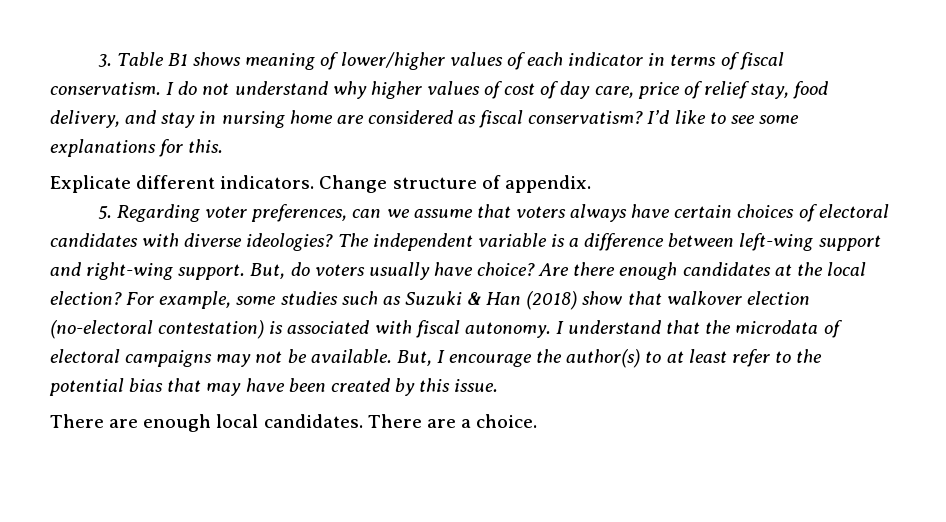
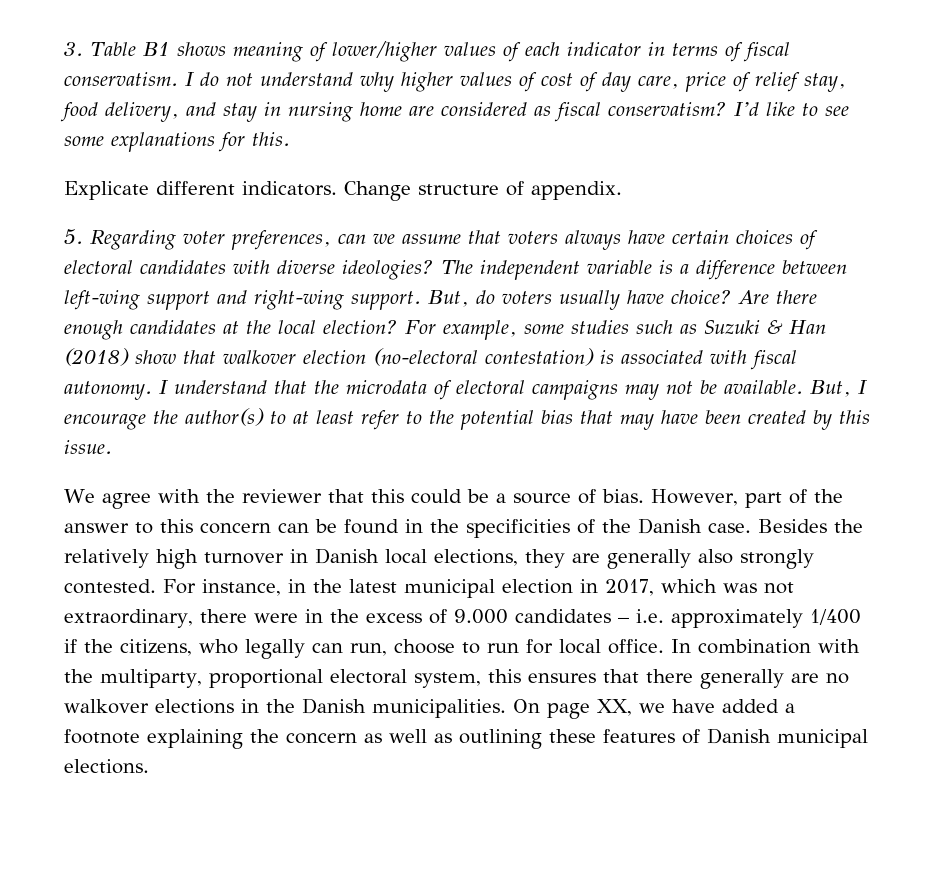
- There are enough local candidates. There are a choice.
+ We agree with the reviewer that this could be a source of bias. However, part of the answer to this concern can be found in the specificities of the Danish case. Besides the relatively high turnover in Danish local elections, they are generally also strongly contested. For instance, in the latest municipal election in 2017, which was not extraordinary, there were in the excess of 9.000 candidates – i.e. approximately 1/400 if the citizens, who legally can run, choose to run for local office. In combination with the multiparty, proportional electoral system, this ensures that there generally are no walkover elections in the Danish municipalities. On page XX, we have added a footnote explaining the concern as well as outlining these features of Danish municipal elections.

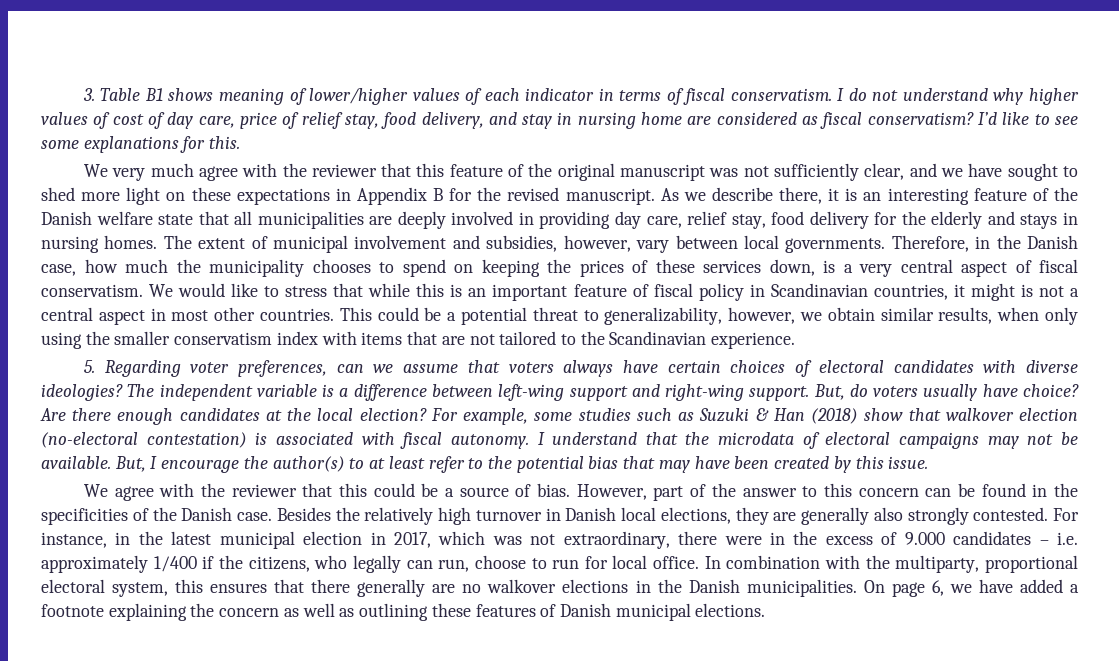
- Explicate different indicators. Change structure of appendix.
+ We very much agree with the reviewer that this feature of the original manuscript was not sufficiently clear, and we have sought to shed more light on these expectations in Appendix B for the revised manuscript. As we describe there, it is an interesting feature of the Danish welfare state that all municipalities are deeply involved in providing day care, relief stay, food delivery for the elderly and stays in nursing homes. The extent of municipal involvement and subsidies, however, vary between local governments. Therefore, in the Danish case, how much the municipality chooses to spend on keeping the prices of these services down, is a very central aspect of fiscal conservatism. We would like to stress that while this is an important feature of fiscal policy in Scandinavian countries, it might is not a central aspect in most other countries. This could be a potential threat to generalizability, however, we obtain similar results, when only using the smaller conservatism index with items that are not tailored to the Scandinavian experience.
- On page XX, we have added a footnote explaining the concern as well as outlining these features of Danish municipal elections.
+ On page 6, we have added a footnote explaining the concern as well as outlining these features of Danish municipal elections.

